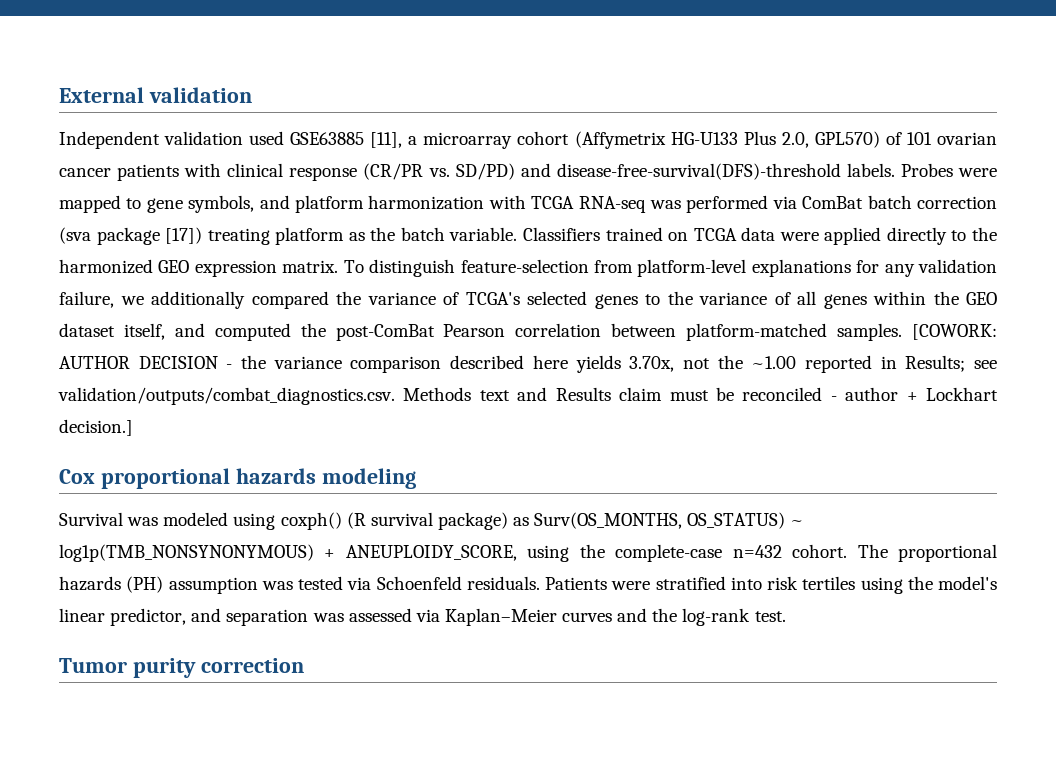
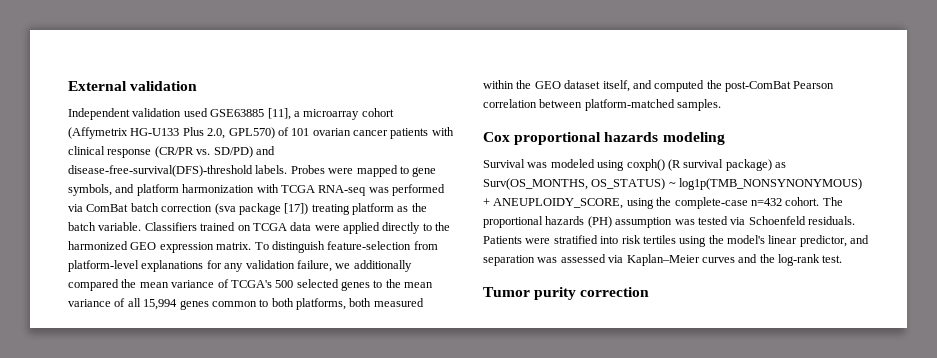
- To distinguish feature-selection from platform-level explanations for any validation failure, we additionally compared the variance of TCGA's selected genes to the variance of all genes within the GEO dataset itself, and computed the post-ComBat Pearson correlation between platform-matched samples. [COWORK: AUTHOR DECISION - the variance comparison described here yields 3.70x, not the ~1.00 reported in Results; see validation/outputs/combat_diagnostics.csv. Methods text and Results claim must be reconciled - author + Lockhart decision.]
+ To distinguish feature-selection from platform-level explanations for any validation failure, we additionally compared the mean variance of TCGA's 500 selected genes to the mean variance of all 15,994 genes common to both platforms, both measured within the GEO dataset itself, and computed the post-ComBat Pearson correlation between platform-matched samples.

